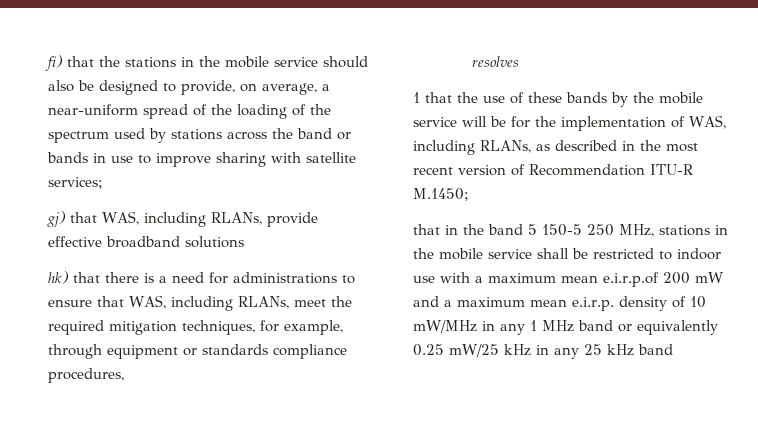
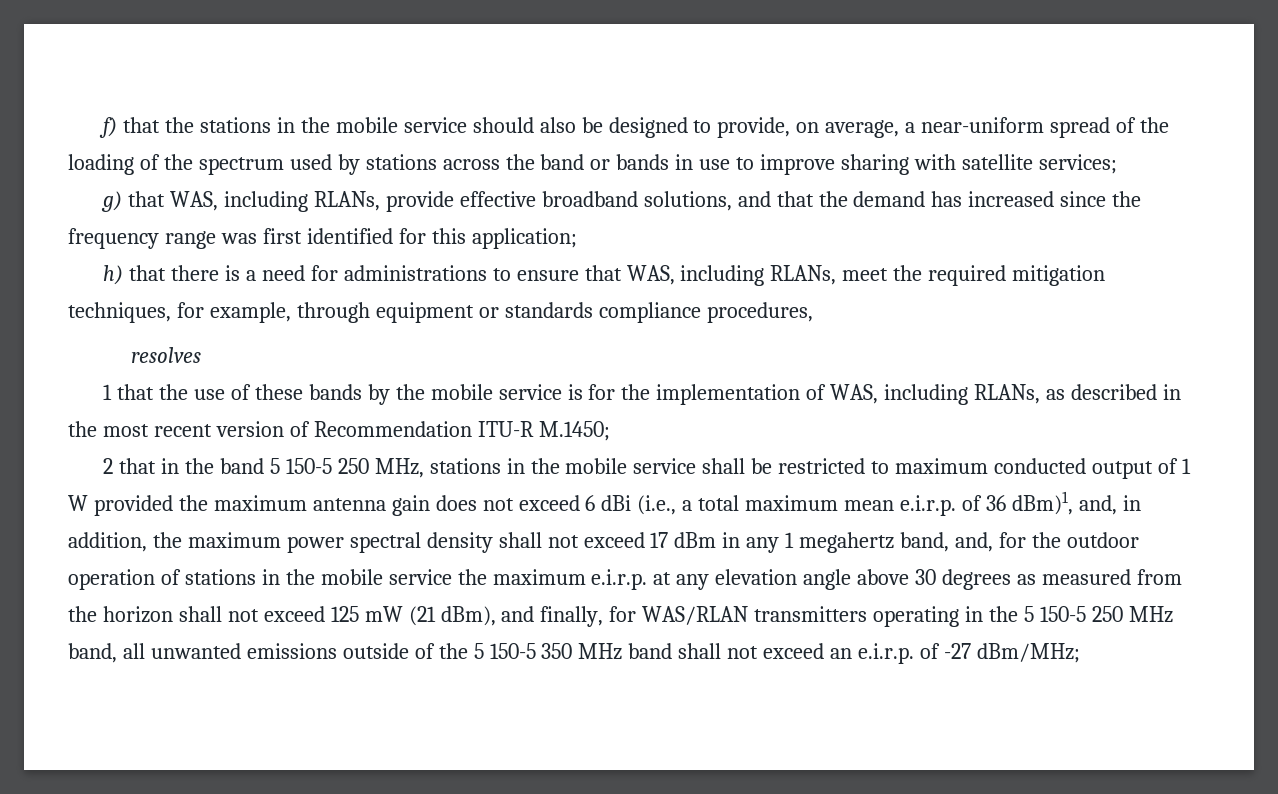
- fi) that the stations in the mobile service should also be designed to provide, on average, a near-uniform spread of the loading of the spectrum used by stations across the band or bands in use to improve sharing with satellite services;
+ f) that the stations in the mobile service should also be designed to provide, on average, a near-uniform spread of the loading of the spectrum used by stations across the band or bands in use to improve sharing with satellite services;
- gj) that WAS, including RLANs, provide effective broadband solutions
- hk) that there is a need for administrations to ensure that WAS, including RLANs, meet the required mitigation techniques, for example, through equipment or standards compliance procedures,
+ g) that WAS, including RLANs, provide effective broadband solutions, and that the demand has increased since the frequency range was first identified for this application;
+ h) that there is a need for administrations to ensure that WAS, including RLANs, meet the required mitigation techniques, for example, through equipment or standards compliance procedures,
- 1 that the use of these bands by the mobile service will be for the implementation of WAS, including RLANs, as described in the most recent version of Recommendation ITU-R M.1450;
+ 1 that the use of these bands by the mobile service is for the implementation of WAS, including RLANs, as described in the most recent version of Recommendation ITU-R M.1450;
- that in the band 5 150-5 250 MHz, stations in the mobile service shall be restricted to indoor use with a maximum mean e.i.r.p.of 200 mW and a maximum mean e.i.r.p. density of 10 mW/MHz in any 1 MHz band or equivalently 0.25 mW/25 kHz in any 25 kHz band
+ 2 that in the band 5 150-5 250 MHz, stations in the mobile service shall be restricted to maximum conducted output of 1 W provided the maximum antenna gain does not exceed 6 dBi (i.e., a total maximum mean e.i.r.p. of 36 dBm)1, and, in addition, the maximum power spectral density shall not exceed 17 dBm in any 1 megahertz band, and, for the outdoor operation of stations in the mobile service the maximum e.i.r.p. at any elevation angle above 30 degrees as measured from the horizon shall not exceed 125 mW (21 dBm), and finally, for WAS/RLAN transmitters operating in the 5 150-5 250 MHz band, all unwanted emissions outside of the 5 150-5 350 MHz band shall not exceed an e.i.r.p. of -27 dBm/MHz;

